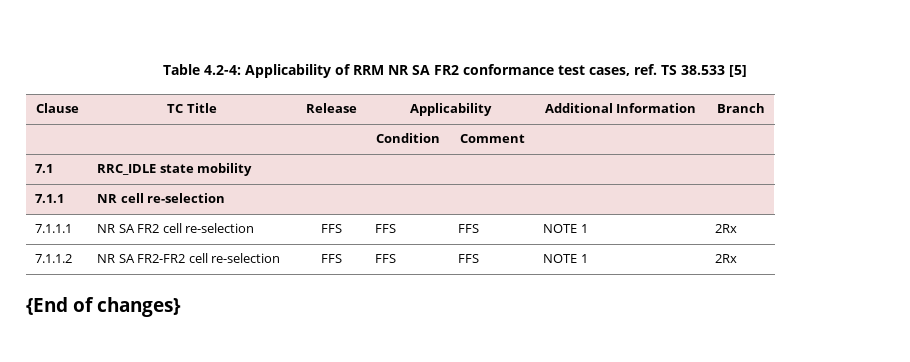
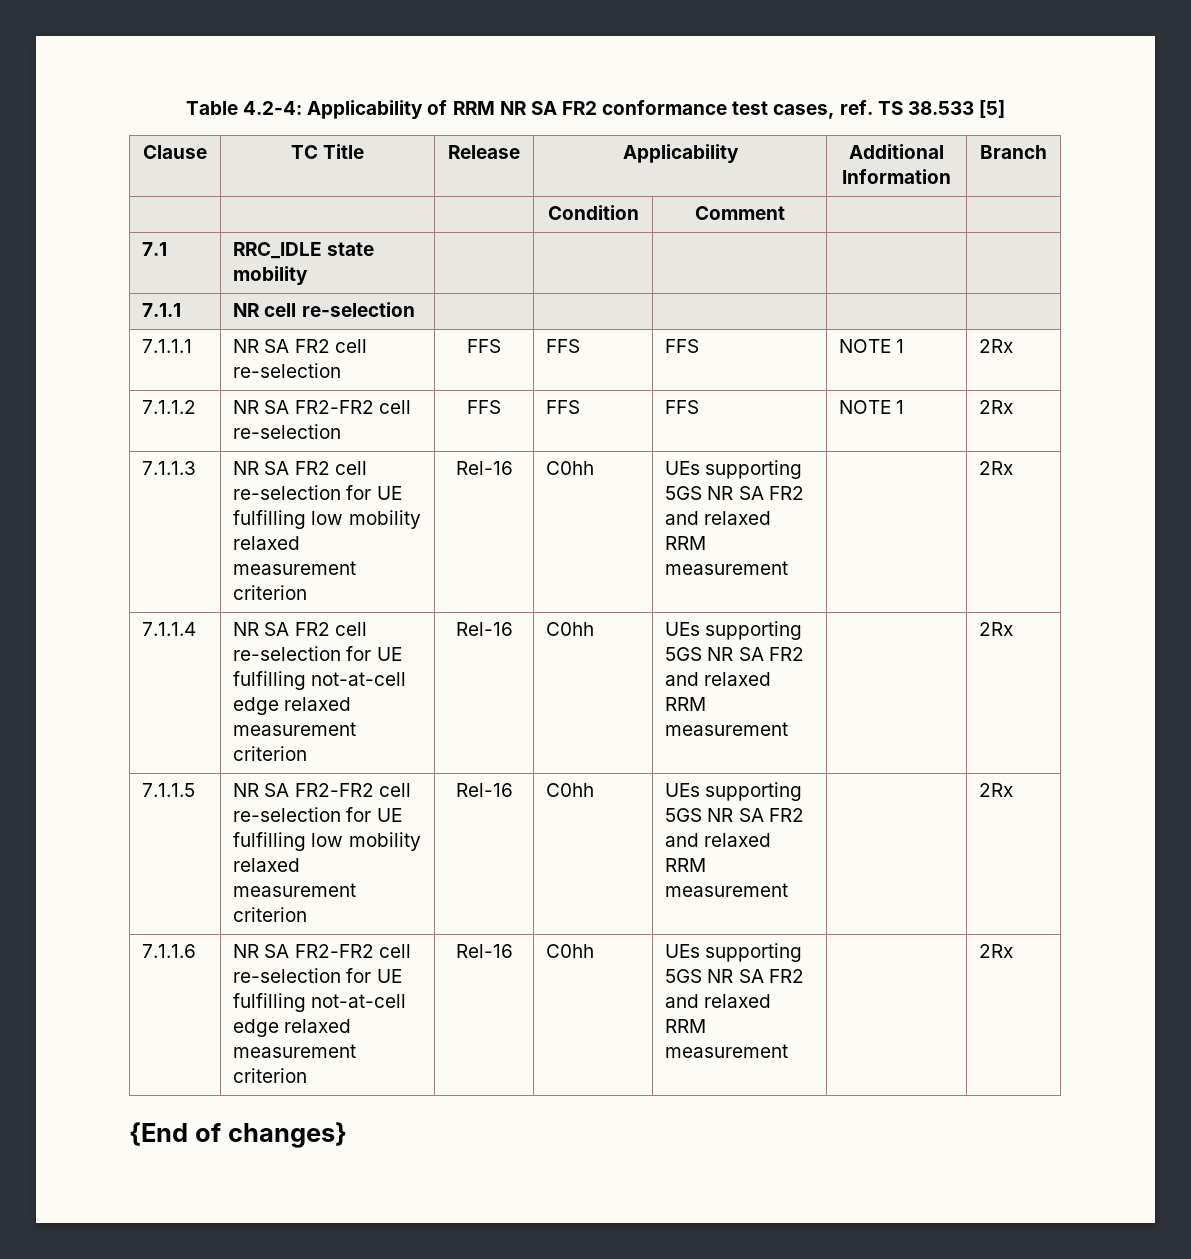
+ 7.1.1.3 | NR SA FR2 cell re-selection for UE fulfilling low mobility relaxed measurement criterion | Rel-16 | C0hh | UEs supporting 5GS NR SA FR2 and relaxed RRM measurement | | 2Rx
+ 7.1.1.4 | NR SA FR2 cell re-selection for UE fulfilling not-at-cell edge relaxed measurement criterion | Rel-16 | C0hh | UEs supporting 5GS NR SA FR2 and relaxed RRM measurement | | 2Rx
+ 7.1.1.5 | NR SA FR2-FR2 cell re-selection for UE fulfilling low mobility relaxed measurement criterion | Rel-16 | C0hh | UEs supporting 5GS NR SA FR2 and relaxed RRM measurement | | 2Rx
+ 7.1.1.6 | NR SA FR2-FR2 cell re-selection for UE fulfilling not-at-cell edge relaxed measurement criterion | Rel-16 | C0hh | UEs supporting 5GS NR SA FR2 and relaxed RRM measurement | | 2Rx

